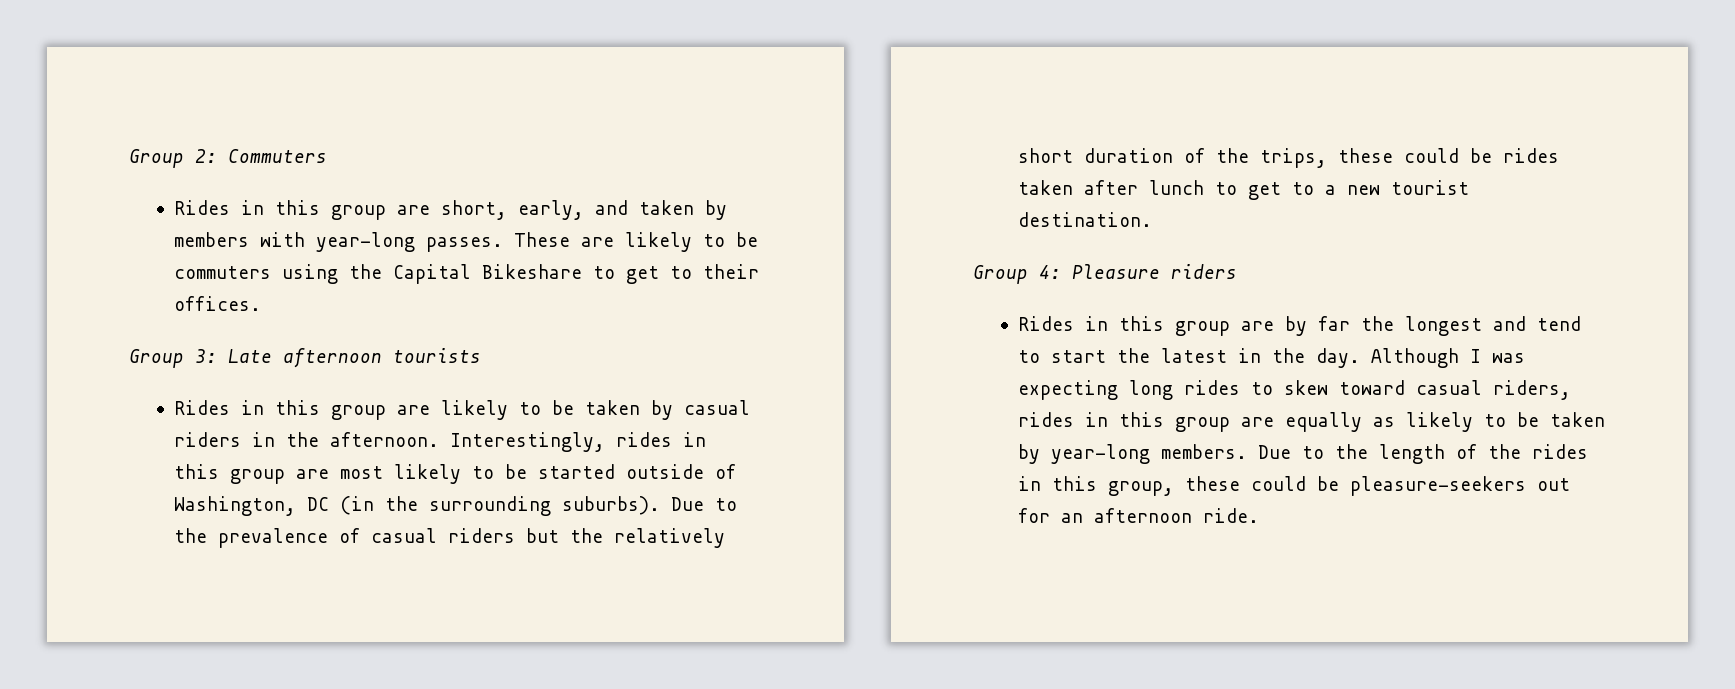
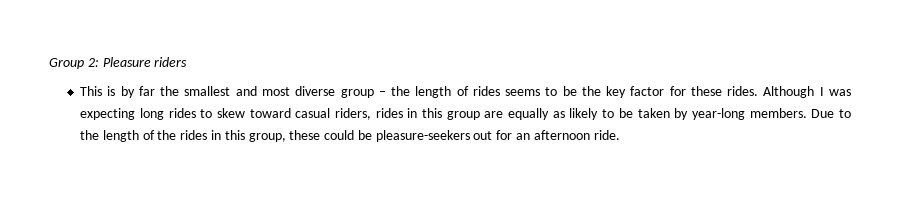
- Group 2: Commuters
- Rides in this group are short, early, and taken by members with year-long passes. These are likely to be commuters using the Capital Bikeshare to get to their offices.
- Group 3: Late afternoon tourists
- Rides in this group are likely to be taken by casual riders in the afternoon. Interestingly, rides in this group are most likely to be started outside of Washington, DC (in the surrounding suburbs). Due to the prevalence of casual riders but the relatively short duration of the trips, these could be rides taken after lunch to get to a new tourist destination.
- Group 4: Pleasure riders
- Rides in this group are by far the longest and tend to start the latest in the day.
+ Group 2: Pleasure riders
+ This is by far the smallest and most diverse group – the length of rides seems to be the key factor for these rides.

